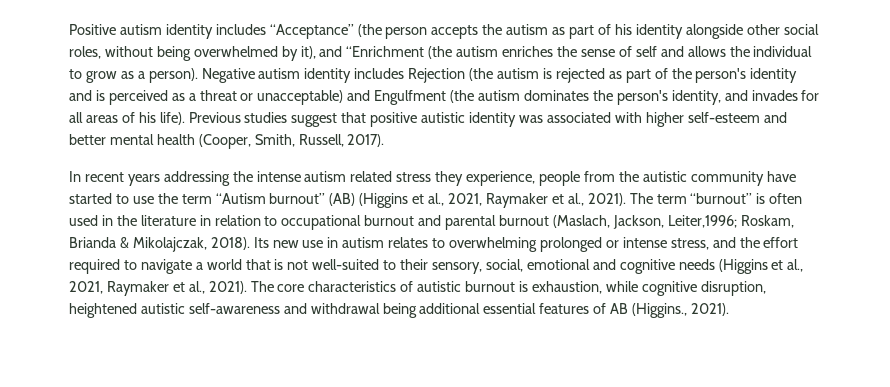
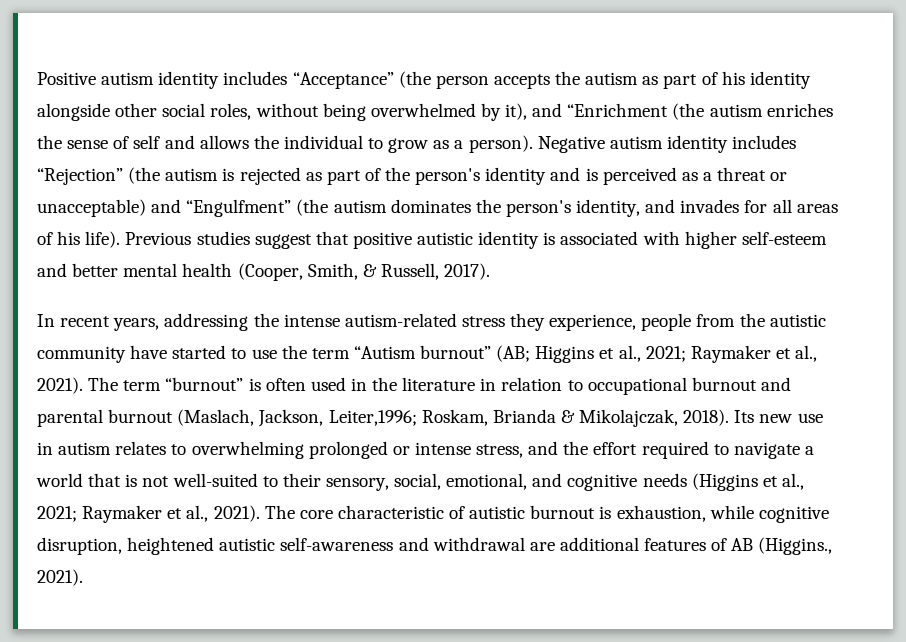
- Negative autism identity includes Rejection (the autism is rejected as part of the person's identity and is perceived as a threat or unacceptable) and Engulfment (the autism dominates the person's identity, and invades for all areas of his life).
+ Negative autism identity includes “Rejection” (the autism is rejected as part of the person's identity and is perceived as a threat or unacceptable) and “Engulfment” (the autism dominates the person's identity, and invades for all areas of his life).
- Previous studies suggest that positive autistic identity was associated with higher self-esteem and better mental health (Cooper, Smith, Russell, 2017).
+ Previous studies suggest that positive autistic identity is associated with higher self-esteem and better mental health (Cooper, Smith, & Russell, 2017).
- In recent years addressing the intense autism related stress they experience, people from the autistic community have started to use the term “Autism burnout” (AB) (Higgins et al., 2021, Raymaker et al., 2021).
+ In recent years, addressing the intense autism-related stress they experience, people from the autistic community have started to use the term “Autism burnout” (AB; Higgins et al., 2021; Raymaker et al., 2021).
- Its new use in autism relates to overwhelming prolonged or intense stress, and the effort required to navigate a world that is not well-suited to their sensory, social, emotional and cognitive needs (Higgins et al., 2021, Raymaker et al., 2021).
+ Its new use in autism relates to overwhelming prolonged or intense stress, and the effort required to navigate a world that is not well-suited to their sensory, social, emotional, and cognitive needs (Higgins et al., 2021; Raymaker et al., 2021).
- The core characteristics of autistic burnout is exhaustion, while cognitive disruption, heightened autistic self-awareness and withdrawal being additional essential features of AB (Higgins., 2021).
+ The core characteristic of autistic burnout is exhaustion, while cognitive disruption, heightened autistic self-awareness and withdrawal are additional features of AB (Higgins., 2021).

